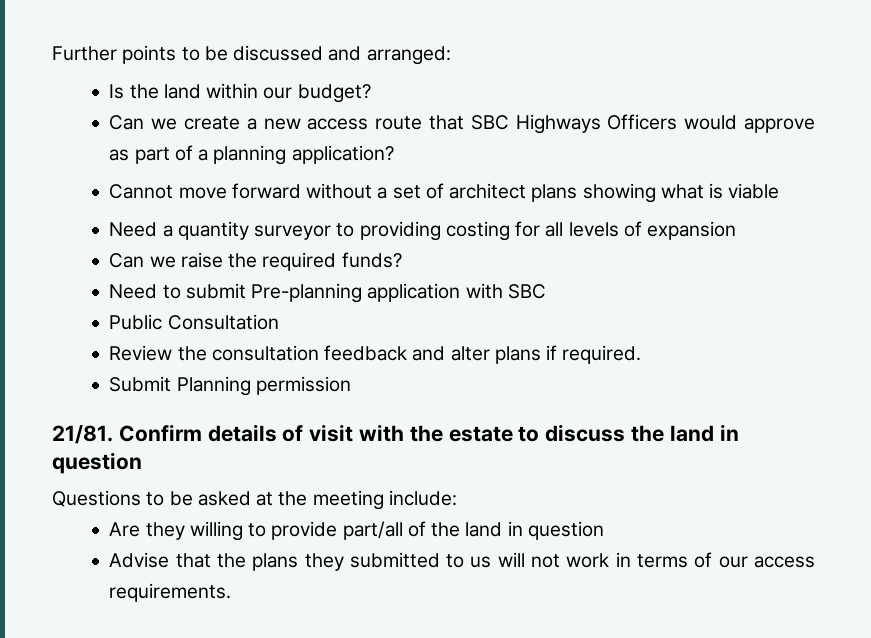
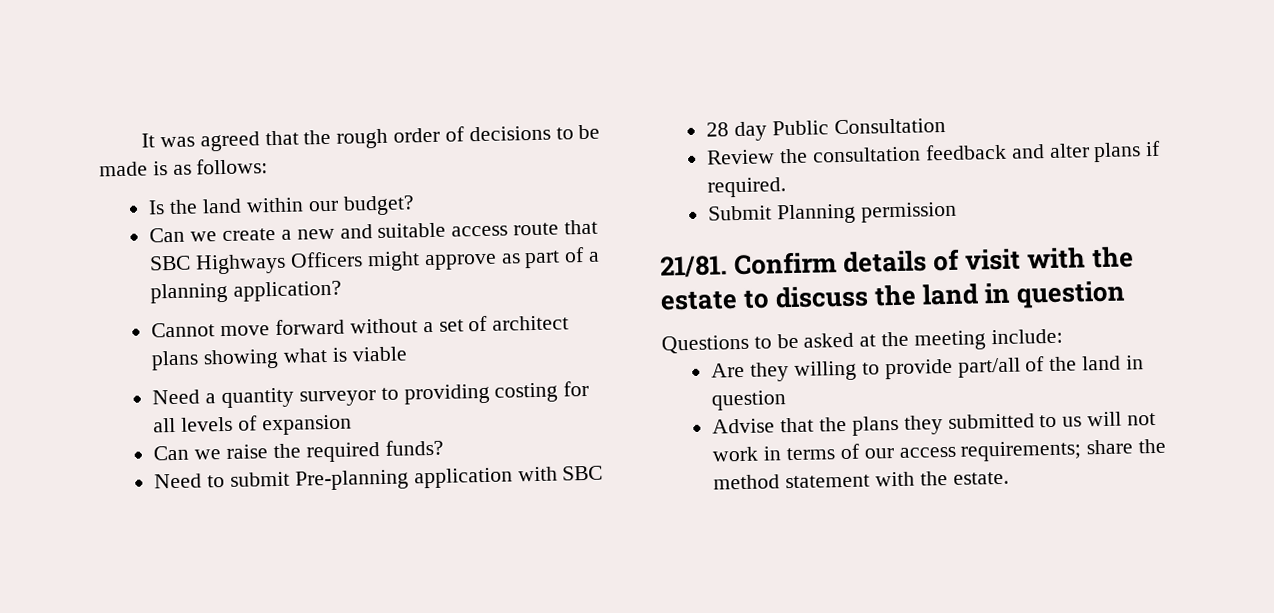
- Further points to be discussed and arranged:
+ It was agreed that the rough order of decisions to be made is as follows:
- Can we create a new access route that SBC Highways Officers would approve as part of a planning application?
+ Can we create a new and suitable access route that SBC Highways Officers might approve as part of a planning application?
- Public Consultation
+ 28 day Public Consultation
- Advise that the plans they submitted to us will not work in terms of our access requirements.
+ Advise that the plans they submitted to us will not work in terms of our access requirements; share the method statement with the estate.

